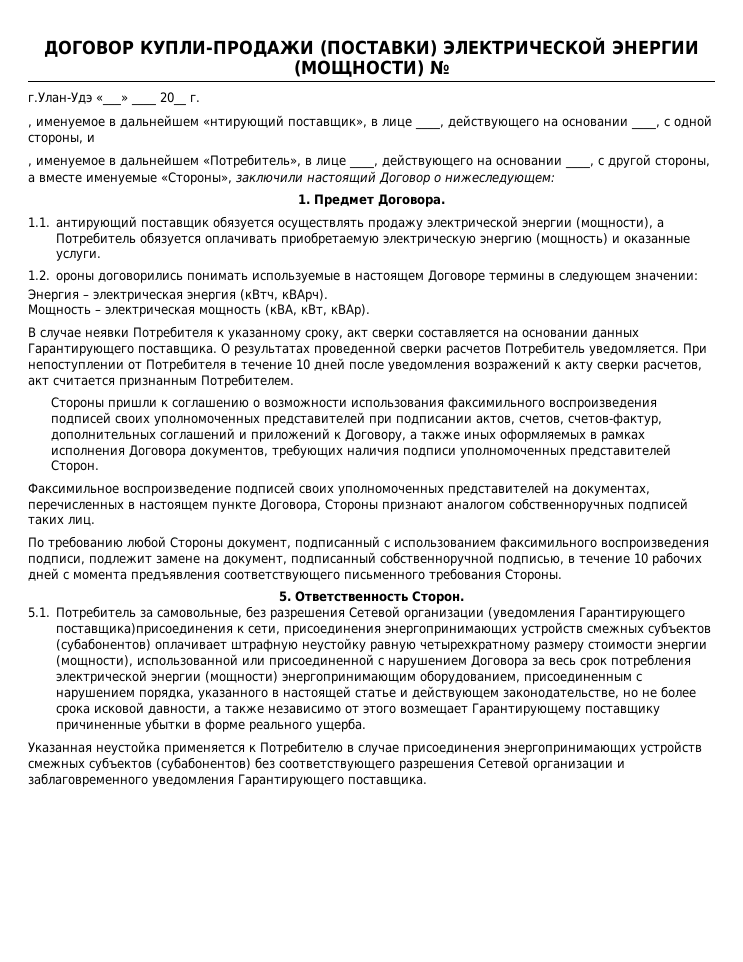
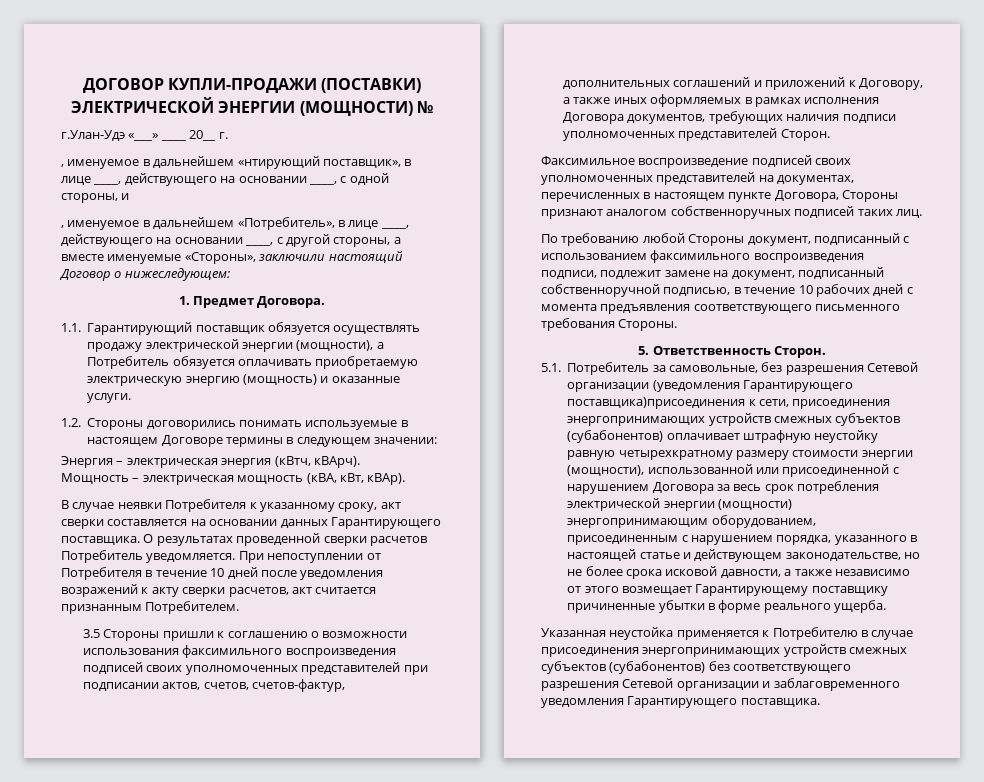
- 1.1. антирующий поставщик обязуется осуществлять продажу электрической энергии (мощности), а Потребитель обязуется оплачивать приобретаемую электрическую энергию (мощность) и оказанные услуги.
+ 1.1. Гарантирующий поставщик обязуется осуществлять продажу электрической энергии (мощности), а Потребитель обязуется оплачивать приобретаемую электрическую энергию (мощность) и оказанные услуги.
- 1.2. ороны договорились понимать используемые в настоящем Договоре термины в следующем значении:
+ 1.2. Стороны договорились понимать используемые в настоящем Договоре термины в следующем значении:
- Стороны пришли к соглашению о возможности использования факсимильного воспроизведения подписей своих уполномоченных представителей при подписании актов, счетов, счетов-фактур, дополнительных соглашений и приложений к Договору, а также иных оформляемых в рамках исполнения Договора документов, требующих наличия подписи уполномоченных представителей Сторон.
+ 3.5 Стороны пришли к соглашению о возможности использования факсимильного воспроизведения подписей своих уполномоченных представителей при подписании актов, счетов, счетов-фактур, дополнительных соглашений и приложений к Договору, а также иных оформляемых в рамках исполнения Договора документов, требующих наличия подписи уполномоченных представителей Сторон.

